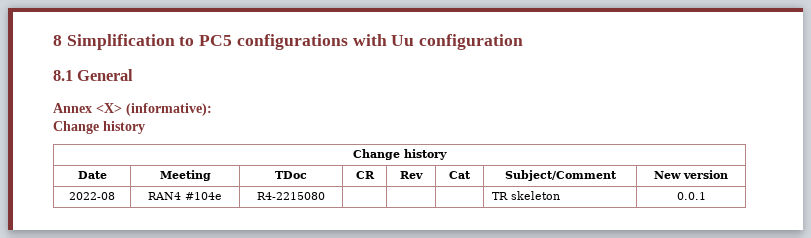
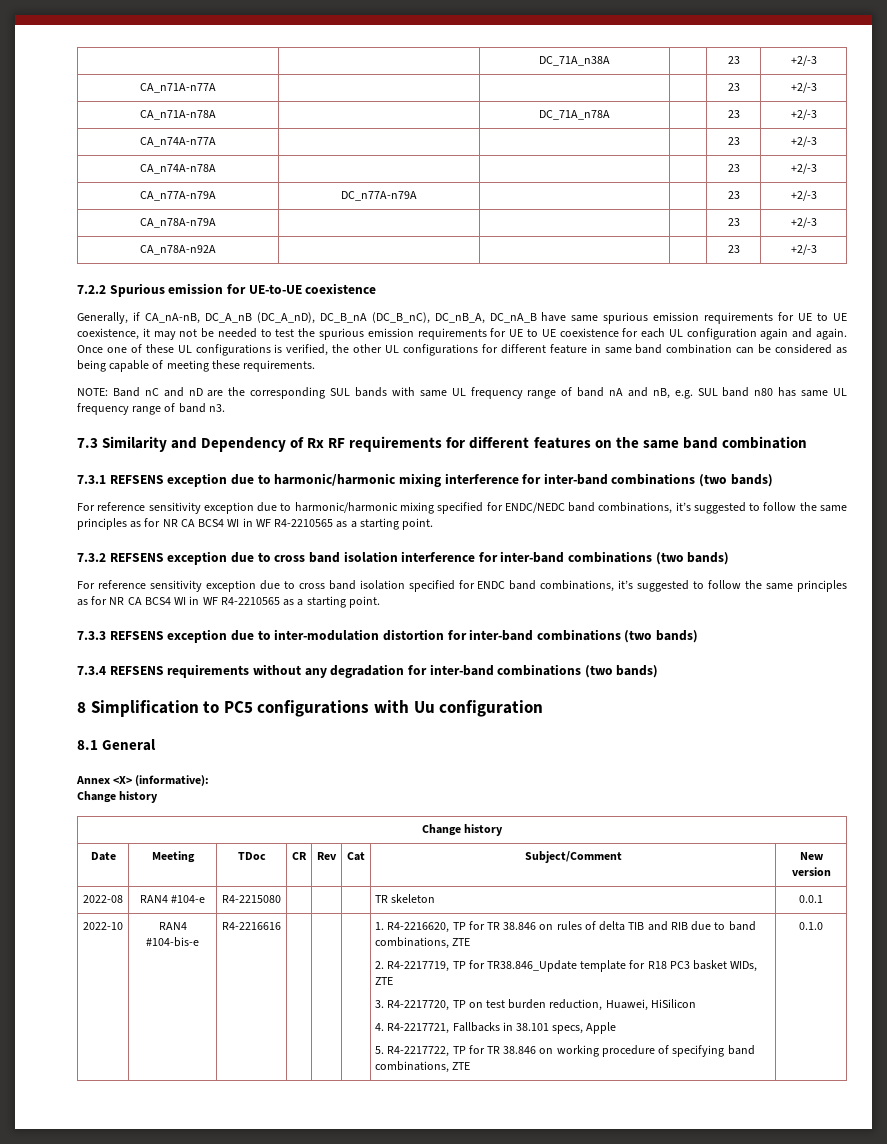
+ | | DC_71A_n38A | | 23 | +2/-3
+ CA_n71A-n77A | | | | 23 | +2/-3
+ CA_n71A-n78A | | DC_71A_n78A | | 23 | +2/-3
+ CA_n74A-n77A | | | | 23 | +2/-3
+ CA_n74A-n78A | | | | 23 | +2/-3
+ CA_n77A-n79A | DC_n77A-n79A | | | 23 | +2/-3
+ CA_n78A-n79A | | | | 23 | +2/-3
+ CA_n78A-n92A | | | | 23 | +2/-3
+ 7.2.2 Spurious emission for UE-to-UE coexistence
+ Generally, if CA_nA-nB, DC_A_nB (DC_A_nD), DC_B_nA (DC_B_nC), DC_nB_A, DC_nA_B have same spurious emission requirements for UE to UE coexistence, it may not be needed to test the spurious emission requirements for UE to UE coexistence for each UL configuration again and again. Once one of these UL configurations is verified, the other UL configurations for different feature in same band combination can be considered as being capable of meeting these requirements.
+ NOTE: Band nC and nD are the corresponding SUL bands with same UL frequency range of band nA and nB, e.g. SUL band n80 has same UL frequency range of band n3.
+ 7.3 Similarity and Dependency of Rx RF requirements for different features on the same band combination
+ 7.3.1 REFSENS exception due to harmonic/harmonic mixing interference for inter-band combinations (two bands)
+ For reference sensitivity exception due to harmonic/harmonic mixing specified for ENDC/NEDC band combinations, it’s suggested to follow the same principles as for NR CA BCS4 WI in WF R4-2210565 as a starting point.
+ 7.3.2 REFSENS exception due to cross band isolation interference for inter-band combinations (two bands)
+ For reference sensitivity exception due to cross band isolation specified for ENDC band combinations, it’s suggested to follow the same principles as for NR CA BCS4 WI in WF R4-2210565 as a starting point.
+ 7.3.3 REFSENS exception due to inter-modulation distortion for inter-band combinations (two bands)
+ 7.3.4 REFSENS requirements without any degradation for inter-band combinations (two bands)
- 2022-08 | RAN4 #104e | R4-2215080 | | | | TR skeleton | 0.0.1
+ 2022-08 | RAN4 #104-e | R4-2215080 | | | | TR skeleton | 0.0.1
+ 2022-10 | RAN4 #104-bis-e | R4-2216616 | | | | 1. R4-2216620, TP for TR 38.846 on rules of delta TIB and RIB due to band combinations, ZTE
+ 2. R4-2217719, TP for TR38.846_Update template for R18 PC3 basket WIDs, ZTE
+ 3. R4-2217720, TP on test burden reduction, Huawei, HiSilicon
+ 4. R4-2217721, Fallbacks in 38.101 specs, Apple
+ 5. R4-2217722, TP for TR 38.846 on working procedure of specifying band combinations, ZTE | 0.1.0

